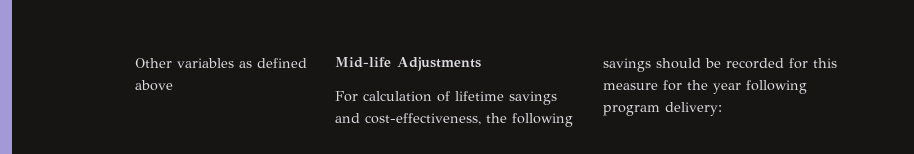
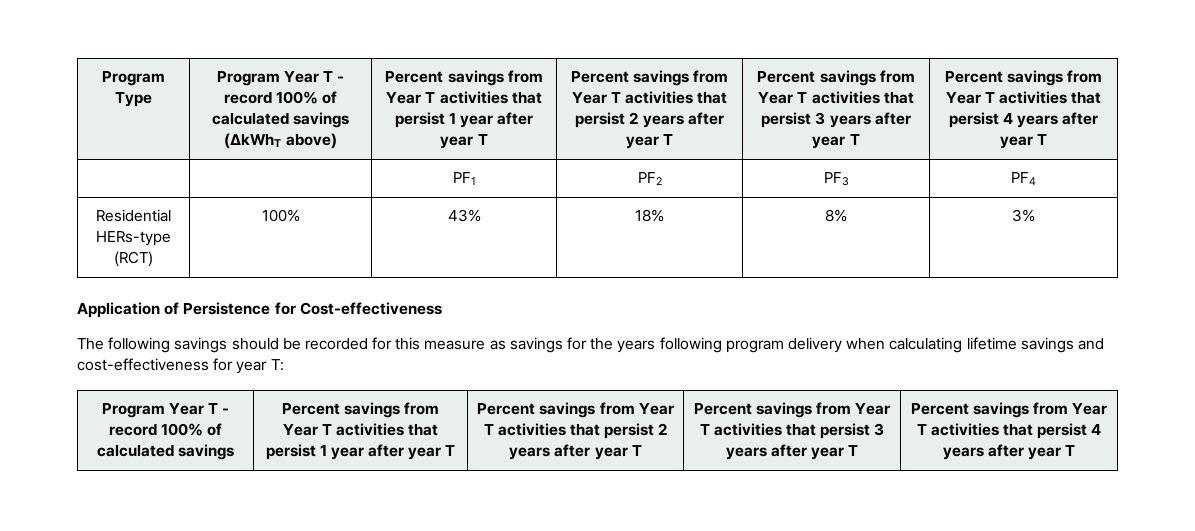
- Other variables as defined above
- Mid-life Adjustments
- For calculation of lifetime savings and cost-effectiveness, the following savings should be recorded for this measure for the year following program delivery:
+ Program Type | Program Year T - record 100% of calculated savings (ΔkWhT above) | Percent savings from Year T activities that persist 1 year after year T | Percent savings from Year T activities that persist 2 years after year T | Percent savings from Year T activities that persist 3 years after year T | Percent savings from Year T activities that persist 4 years after year T
+ | | PF1 | PF2 | PF3 | PF4
+ Residential HERs-type (RCT) | 100% | 43% | 18% | 8% | 3%
+ Application of Persistence for Cost-effectiveness
+ The following savings should be recorded for this measure as savings for the years following program delivery when calculating lifetime savings and cost-effectiveness for year T:
+ Program Year T - record 100% of calculated savings | Percent savings from Year T activities that persist 1 year after year T | Percent savings from Year T activities that persist 2 years after year T | Percent savings from Year T activities that persist 3 years after year T | Percent savings from Year T activities that persist 4 years after year T

